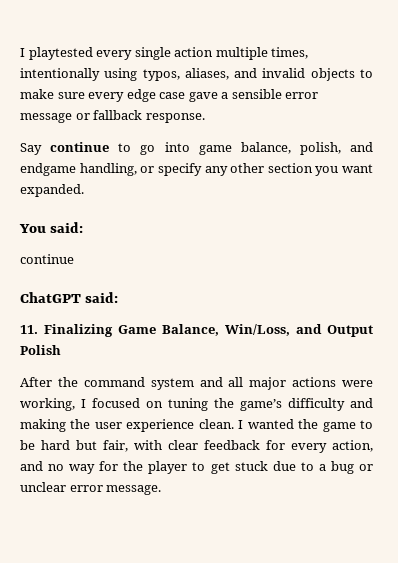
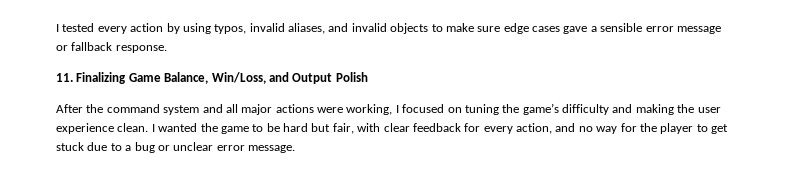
- I playtested every single action multiple times, intentionally using typos, aliases, and invalid objects to make sure every edge case gave a sensible error message or fallback response.
+ I tested every action by using typos, invalid aliases, and invalid objects to make sure edge cases gave a sensible error message or fallback response.
- Say continue to go into game balance, polish, and endgame handling, or specify any other section you want expanded.
- You said:
- continue
- ChatGPT said:

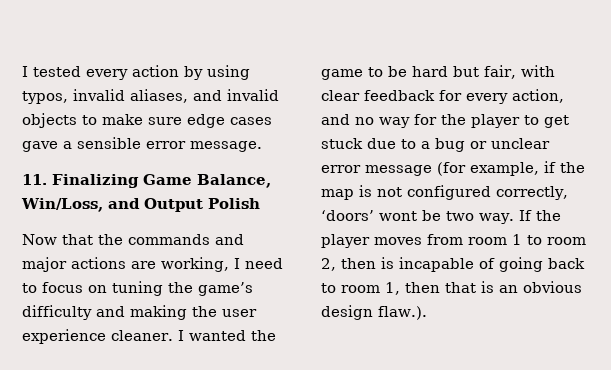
- I tested every action by using typos, invalid aliases, and invalid objects to make sure edge cases gave a sensible error message or fallback response.
+ I tested every action by using typos, invalid aliases, and invalid objects to make sure edge cases gave a sensible error message.
- After the command system and all major actions were working, I focused on tuning the game’s difficulty and making the user experience clean.
+ Now that the commands and major actions are working, I need to focus on tuning the game’s difficulty and making the user experience cleaner.
- I wanted the game to be hard but fair, with clear feedback for every action, and no way for the player to get stuck due to a bug or unclear error message.
+ I wanted the game to be hard but fair, with clear feedback for every action, and no way for the player to get stuck due to a bug or unclear error message (for example, if the map is not configured correctly, ‘doors’ wont be two way. If the player moves from room 1 to room 2, then is incapable of going back to room 1, then that is an obvious design flaw.).

